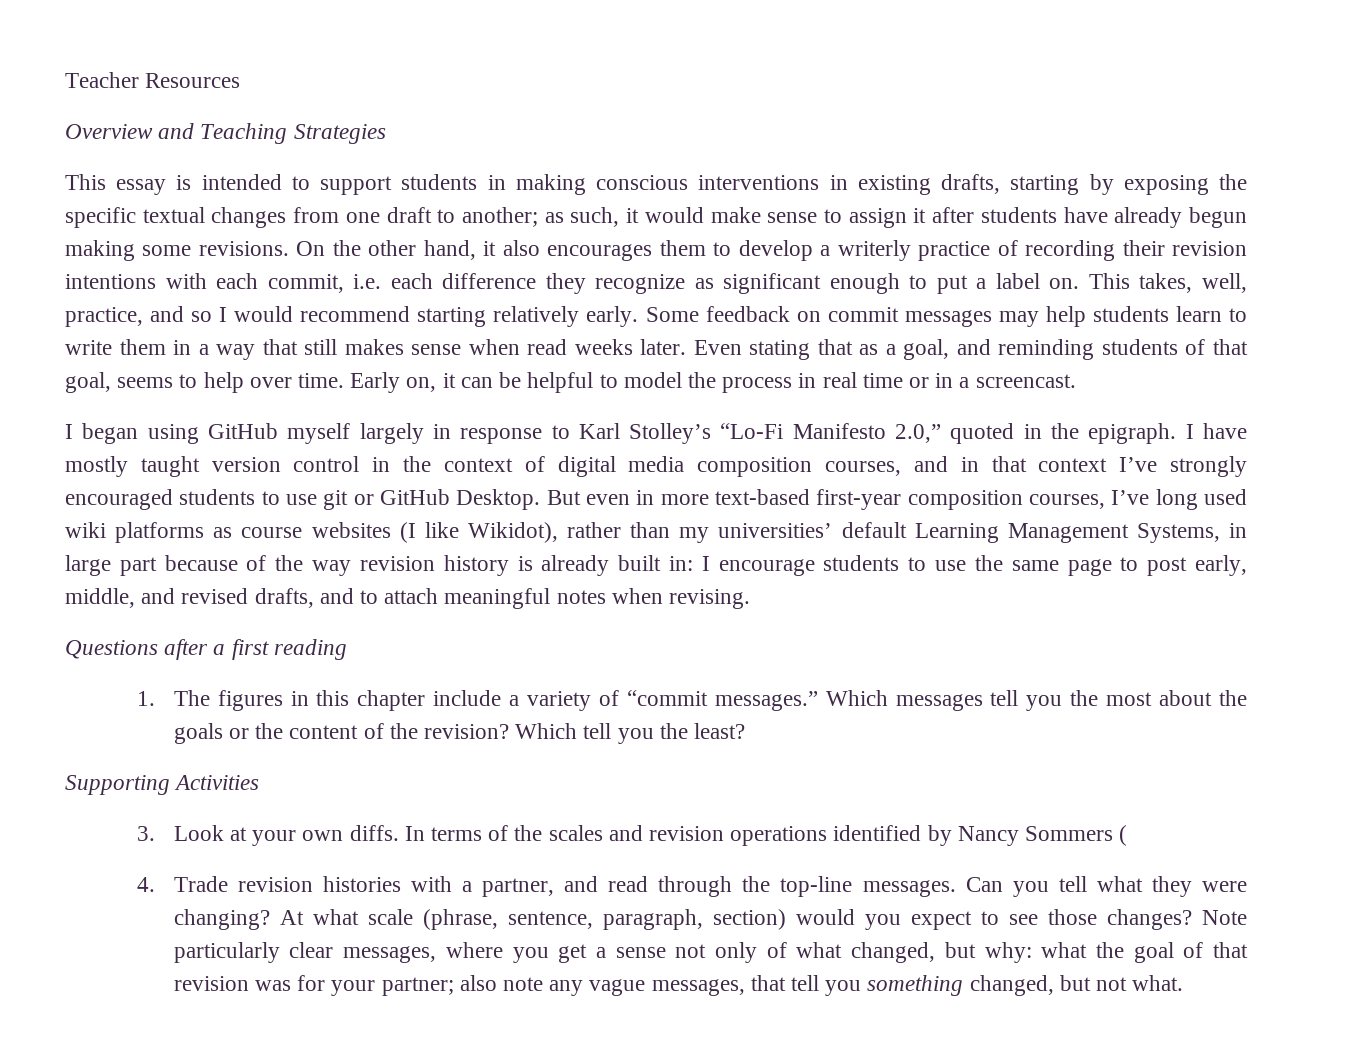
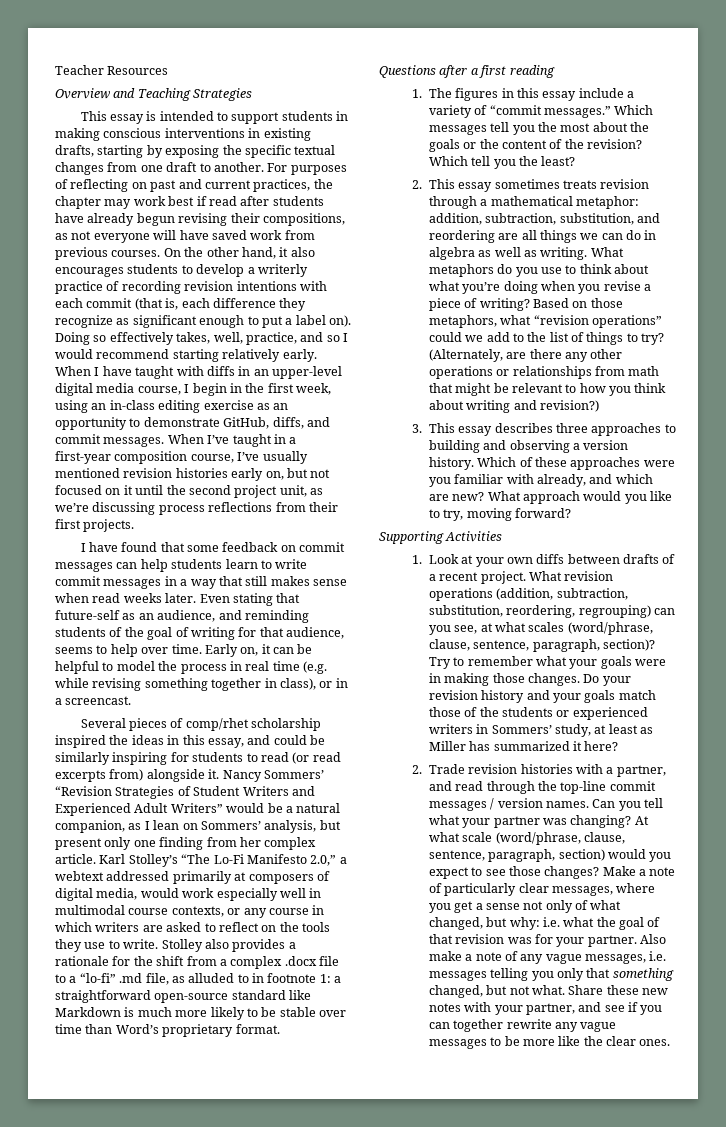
- This essay is intended to support students in making conscious interventions in existing drafts, starting by exposing the specific textual changes from one draft to another; as such, it would make sense to assign it after students have already begun making some revisions.
+ This essay is intended to support students in making conscious interventions in existing drafts, starting by exposing the specific textual changes from one draft to another. For purposes of reflecting on past and current practices, the chapter may work best if read after students have already begun revising their compositions, as not everyone will have saved work from previous courses.
- On the other hand, it also encourages them to develop a writerly practice of recording their revision intentions with each commit, i.e. each difference they recognize as significant enough to put a label on. This takes, well, practice, and so I would recommend starting relatively early.
+ On the other hand, it also encourages students to develop a writerly practice of recording revision intentions with each commit (that is, each difference they recognize as significant enough to put a label on). Doing so effectively takes, well, practice, and so I would recommend starting relatively early.
- Some feedback on commit messages may help students learn to write them in a way that still makes sense when read weeks later.
+ When I have taught with diffs in an upper-level digital media course, I begin in the first week, using an in-class editing exercise as an opportunity to demonstrate GitHub, diffs, and commit messages. When I’ve taught in a first-year composition course, I’ve usually mentioned revision histories early on, but not focused on it until the second project unit, as we’re discussing process reflections from their first projects.
+ I have found that some feedback on commit messages can help students learn to write commit messages in a way that still makes sense when read weeks later.
- Even stating that as a goal, and reminding students of that goal, seems to help over time.
+ Even stating that future-self as an audience, and reminding students of the goal of writing for that audience, seems to help over time.
- Early on, it can be helpful to model the process in real time or in a screencast.
- I began using GitHub myself largely in response to Karl Stolley’s “Lo-Fi Manifesto 2.0,” quoted in the epigraph. I have mostly taught version control in the context of digital media composition courses, and in that context I’ve strongly encouraged students to use git or GitHub Desktop. But even in more text-based first-year composition courses, I’ve long used wiki platforms as course websites (I like Wikidot), rather than my universities’ default Learning Management Systems, in large part because of the way revision history is already built in: I encourage students to use the same page to post early, middle, and revised drafts, and to attach meaningful notes when revising.
+ Early on, it can be helpful to model the process in real time (e.g. while revising something together in class), or in a screencast.
+ Several pieces of comp/rhet scholarship inspired the ideas in this essay, and could be similarly inspiring for students to read (or read excerpts from) alongside it. Nancy Sommers’ “Revision Strategies of Student Writers and Experienced Adult Writers” would be a natural companion, as I lean on Sommers’ analysis, but present only one finding from her complex article. Karl Stolley’s “The Lo-Fi Manifesto 2.0,” a webtext addressed primarily at composers of digital media, would work especially well in multimodal course contexts, or any course in which writers are asked to reflect on the tools they use to write. Stolley also provides a rationale for the shift from a complex .docx file to a “lo-fi” .md file, as alluded to in footnote 1: a straightforward open-source standard like Markdown is much more likely to be stable over time than Word’s proprietary format.
- 1. The figures in this chapter include a variety of “commit messages.”
+ 1. The figures in this essay include a variety of “commit messages.”
+ 2. This essay sometimes treats revision through a mathematical metaphor: addition, subtraction, substitution, and reordering are all things we can do in algebra as well as writing. What metaphors do you use to think about what you’re doing when you revise a piece of writing? Based on those metaphors, what “revision operations” could we add to the list of things to try? (Alternately, are there any other operations or relationships from math that might be relevant to how you think about writing and revision?)
+ 3. This essay describes three approaches to building and observing a version history. Which of these approaches were you familiar with already, and which are new? What approach would you like to try, moving forward?
- 3. Look at your own diffs. In terms of the scales and revision operations identified by Nancy Sommers (
- 4. Trade revision histories with a partner, and read through the top-line messages.
+ 1. Look at your own diffs between drafts of a recent project. What revision operations (addition, subtraction, substitution, reordering, regrouping) can you see, at what scales (word/phrase, clause, sentence, paragraph, section)? Try to remember what your goals were in making those changes. Do your revision history and your goals match those of the students or experienced writers in Sommers’ study, at least as Miller has summarized it here?
+ 2. Trade revision histories with a partner, and read through the top-line commit messages / version names.
- Can you tell what they were changing?
+ Can you tell what your partner was changing?
- At what scale (phrase, sentence, paragraph, section) would you expect to see those changes?
+ At what scale (word/phrase, clause, sentence, paragraph, section) would you expect to see those changes?
- Note particularly clear messages, where you get a sense not only of what changed, but why: what the goal of that revision was for your partner; also note any vague messages, that tell you something changed, but not what.
+ Make a note of particularly clear messages, where you get a sense not only of what changed, but why: i.e. what the goal of that revision was for your partner. Also make a note of any vague messages, i.e. messages telling you only that something changed, but not what.
+ Share these new notes with your partner, and see if you can together rewrite any vague messages to be more like the clear ones.

